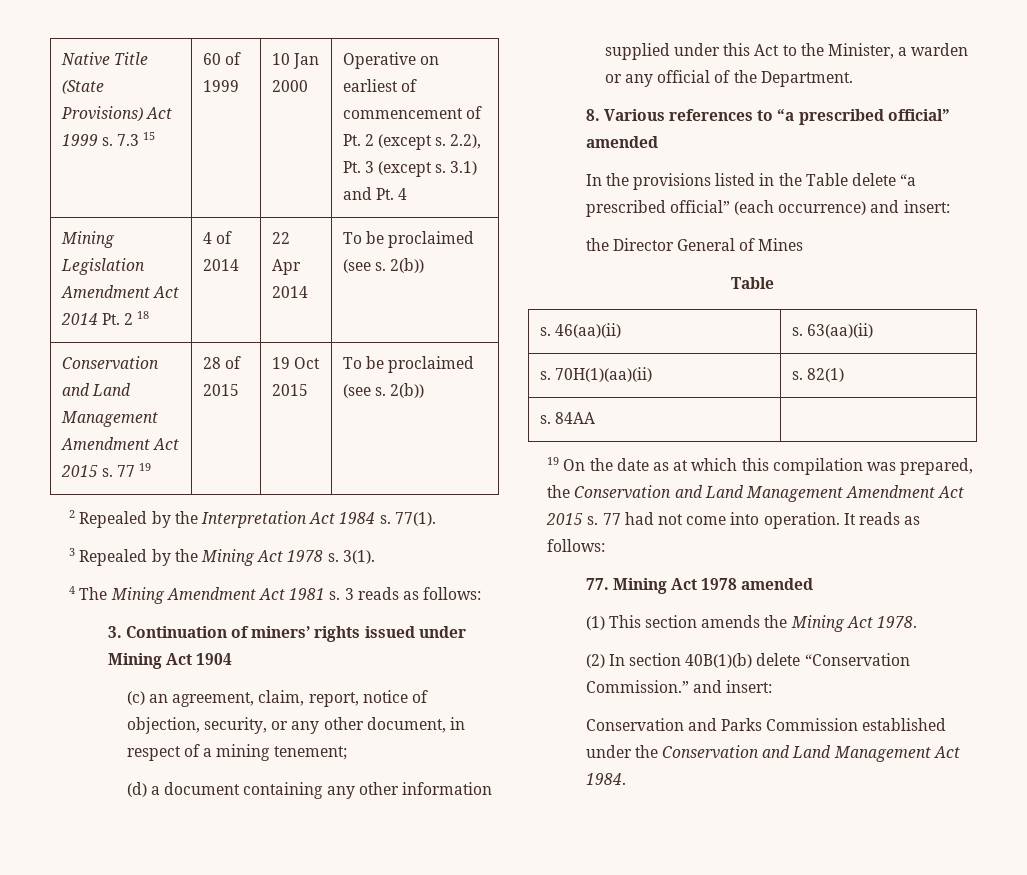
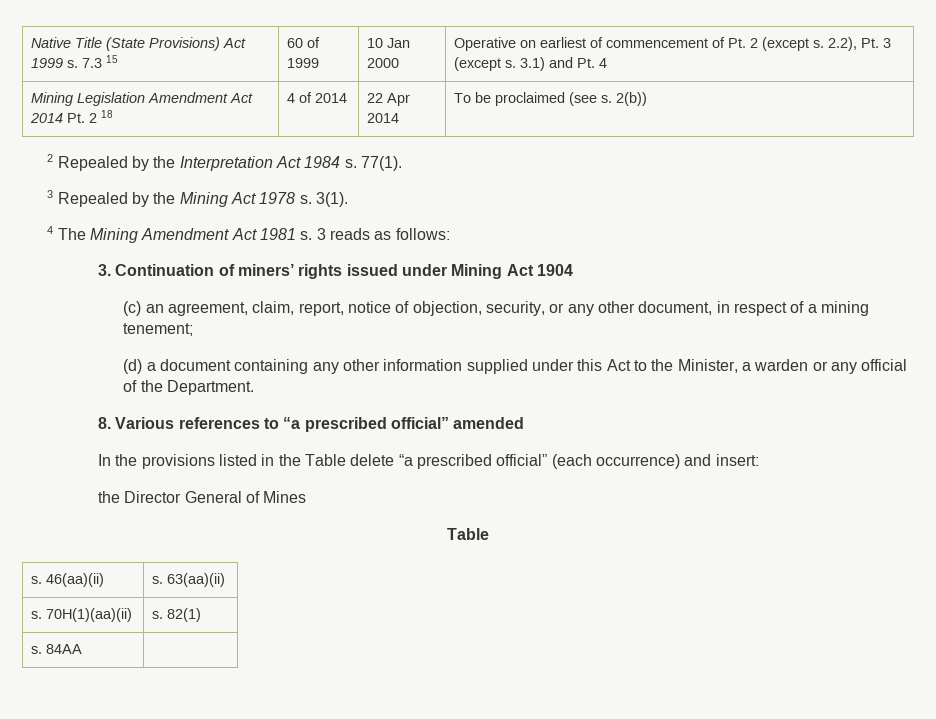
- Conservation and Land Management Amendment Act 2015 s. 77 19 | 28 of 2015 | 19 Oct 2015 | To be proclaimed (see s. 2(b))
- 19 On the date as at which this compilation was prepared, the Conservation and Land Management Amendment Act 2015 s. 77 had not come into operation. It reads as follows:
- 77. Mining Act 1978 amended
- (1) This section amends the Mining Act 1978.
- (2) In section 40B(1)(b) delete “Conservation Commission.” and insert:
- Conservation and Parks Commission established under the Conservation and Land Management Act 1984.

